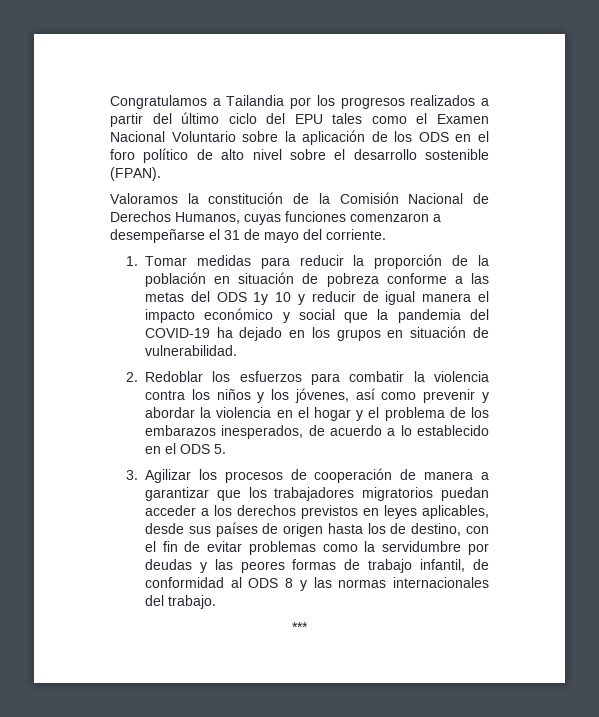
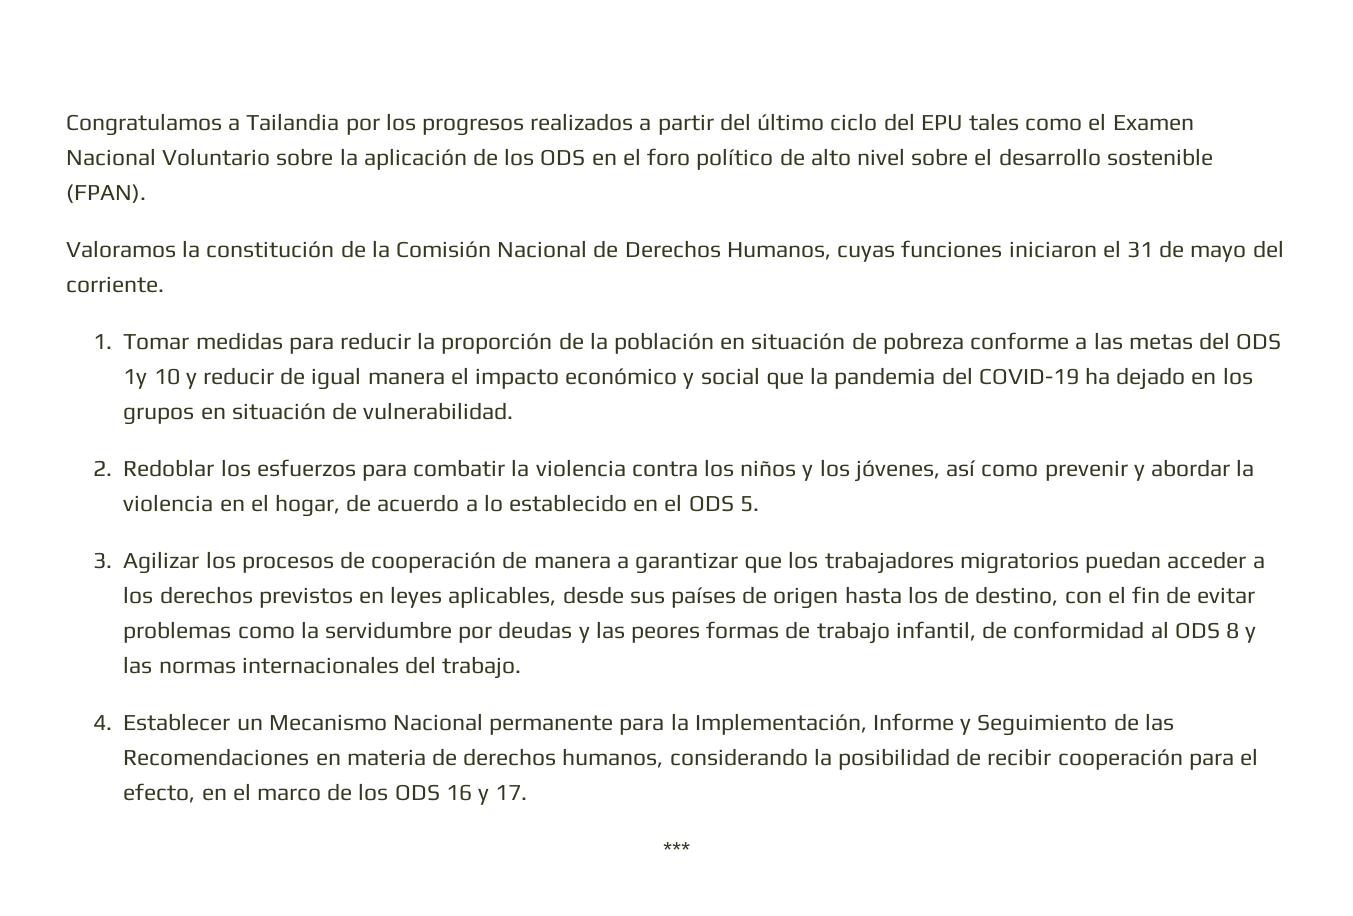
- Valoramos la constitución de la Comisión Nacional de Derechos Humanos, cuyas funciones comenzaron a desempeñarse el 31 de mayo del corriente.
+ Valoramos la constitución de la Comisión Nacional de Derechos Humanos, cuyas funciones iniciaron el 31 de mayo del corriente.
- 2. Redoblar los esfuerzos para combatir la violencia contra los niños y los jóvenes, así como prevenir y abordar la violencia en el hogar y el problema de los embarazos inesperados, de acuerdo a lo establecido en el ODS 5.
+ 2. Redoblar los esfuerzos para combatir la violencia contra los niños y los jóvenes, así como prevenir y abordar la violencia en el hogar, de acuerdo a lo establecido en el ODS 5.
+ 4. Establecer un Mecanismo Nacional permanente para la Implementación, Informe y Seguimiento de las Recomendaciones en materia de derechos humanos, considerando la posibilidad de recibir cooperación para el efecto, en el marco de los ODS 16 y 17.

